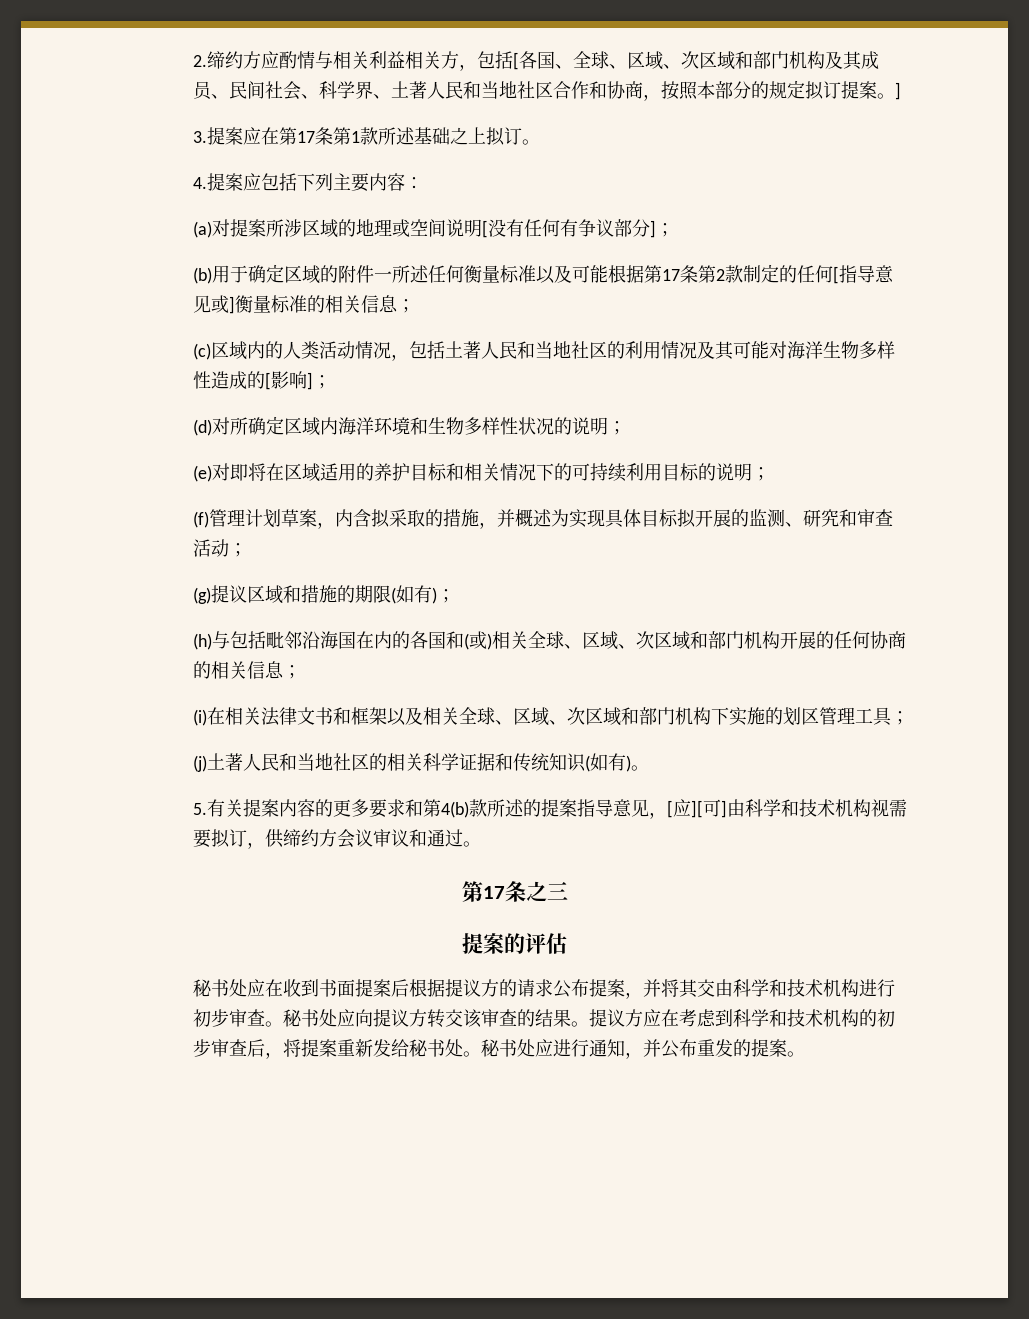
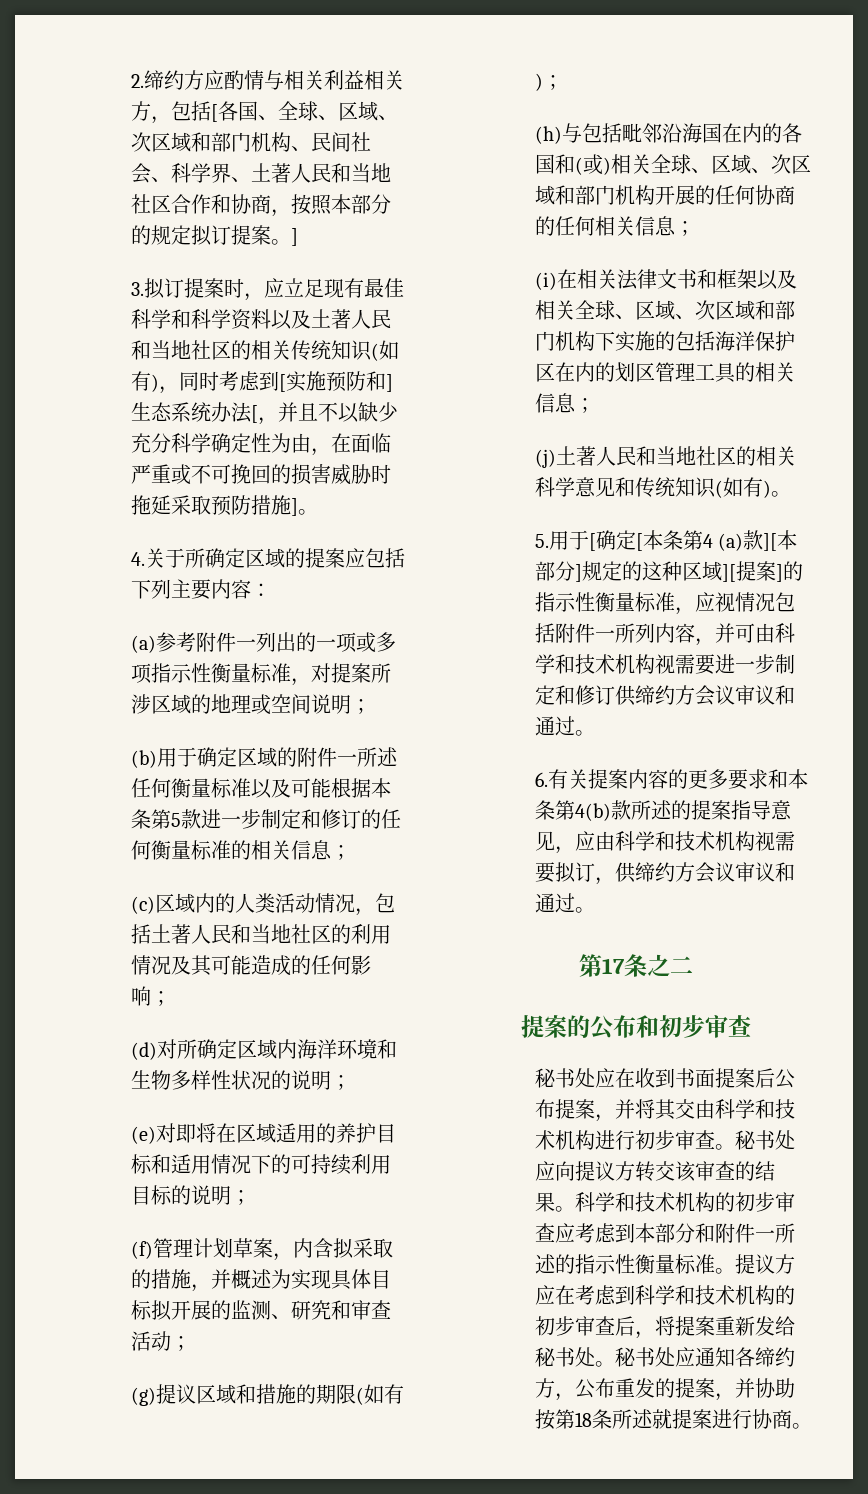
- 2.缔约方应酌情与相关利益相关方，包括[各国、全球、区域、次区域和部门机构及其成员、民间社会、科学界、土著人民和当地社区合作和协商，按照本部分的规定拟订提案。]
+ 2.缔约方应酌情与相关利益相关方，包括[各国、全球、区域、次区域和部门机构、民间社会、科学界、土著人民和当地社区合作和协商，按照本部分的规定拟订提案。]
- 3.提案应在第17条第1款所述基础之上拟订。
- 4.提案应包括下列主要内容：
+ 3.拟订提案时，应立足现有最佳科学和科学资料以及土著人民和当地社区的相关传统知识(如有)，同时考虑到[实施预防和]生态系统办法[，并且不以缺少充分科学确定性为由，在面临严重或不可挽回的损害威胁时拖延采取预防措施]。
+ 4.关于所确定区域的提案应包括下列主要内容：
- (a)对提案所涉区域的地理或空间说明[没有任何有争议部分]；
+ (a)参考附件一列出的一项或多项指示性衡量标准，对提案所涉区域的地理或空间说明；
- (b)用于确定区域的附件一所述任何衡量标准以及可能根据第17条第2款制定的任何[指导意见或]衡量标准的相关信息；
+ (b)用于确定区域的附件一所述任何衡量标准以及可能根据本条第5款进一步制定和修订的任何衡量标准的相关信息；
- (c)区域内的人类活动情况，包括土著人民和当地社区的利用情况及其可能对海洋生物多样性造成的[影响]；
+ (c)区域内的人类活动情况，包括土著人民和当地社区的利用情况及其可能造成的任何影响；
- (e)对即将在区域适用的养护目标和相关情况下的可持续利用目标的说明；
+ (e)对即将在区域适用的养护目标和适用情况下的可持续利用目标的说明；
- (h)与包括毗邻沿海国在内的各国和(或)相关全球、区域、次区域和部门机构开展的任何协商的相关信息；
+ (h)与包括毗邻沿海国在内的各国和(或)相关全球、区域、次区域和部门机构开展的任何协商的任何相关信息；
- (i)在相关法律文书和框架以及相关全球、区域、次区域和部门机构下实施的划区管理工具；
+ (i)在相关法律文书和框架以及相关全球、区域、次区域和部门机构下实施的包括海洋保护区在内的划区管理工具的相关信息；
- (j)土著人民和当地社区的相关科学证据和传统知识(如有)。
+ (j)土著人民和当地社区的相关科学意见和传统知识(如有)。
- 5.有关提案内容的更多要求和第4(b)款所述的提案指导意见，[应][可]由科学和技术机构视需要拟订，供缔约方会议审议和通过。
+ 5.用于[确定[本条第4 (a)款][本部分]规定的这种区域][提案]的指示性衡量标准，应视情况包括附件一所列内容，并可由科学和技术机构视需要进一步制定和修订供缔约方会议审议和通过。
+ 6.有关提案内容的更多要求和本条第4(b)款所述的提案指导意见，应由科学和技术机构视需要拟订，供缔约方会议审议和通过。
- 第17条之三
+ 第17条之二
- 提案的评估
+ 提案的公布和初步审查
- 秘书处应在收到书面提案后根据提议方的请求公布提案，并将其交由科学和技术机构进行初步审查。
+ 秘书处应在收到书面提案后公布提案，并将其交由科学和技术机构进行初步审查。
+ 科学和技术机构的初步审查应考虑到本部分和附件一所述的指示性衡量标准。
- 秘书处应进行通知，并公布重发的提案。
+ 秘书处应通知各缔约方，公布重发的提案，并协助按第18条所述就提案进行协商。

